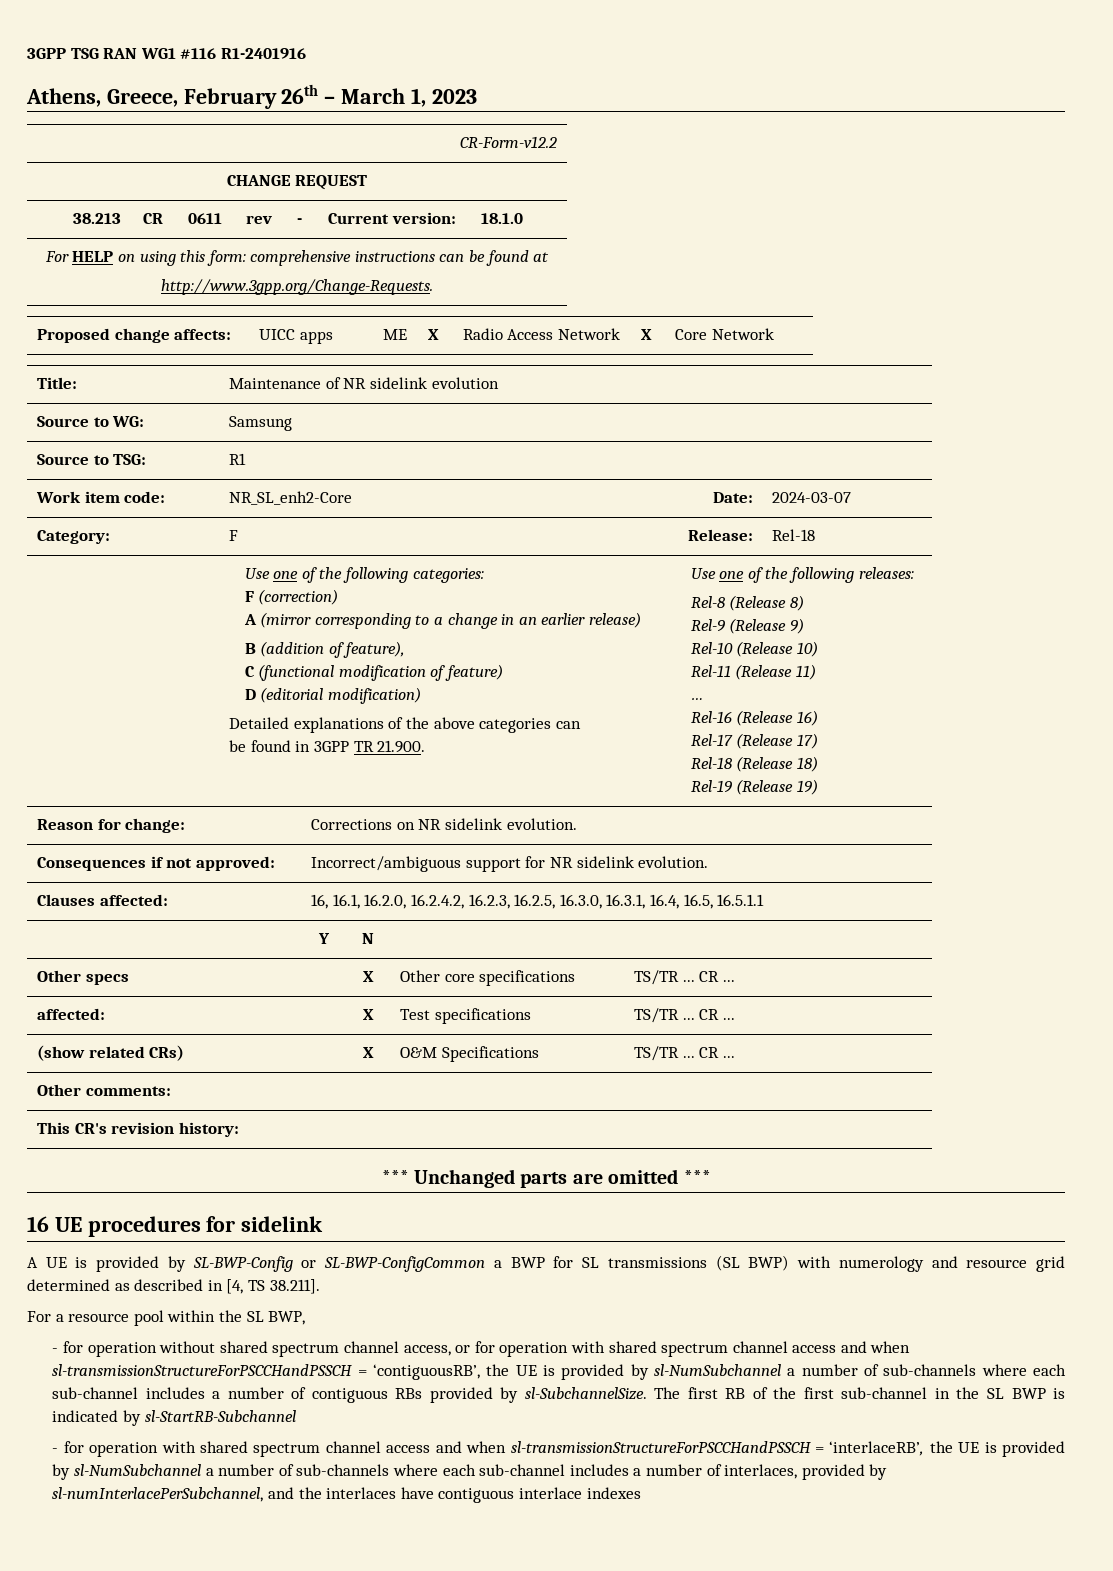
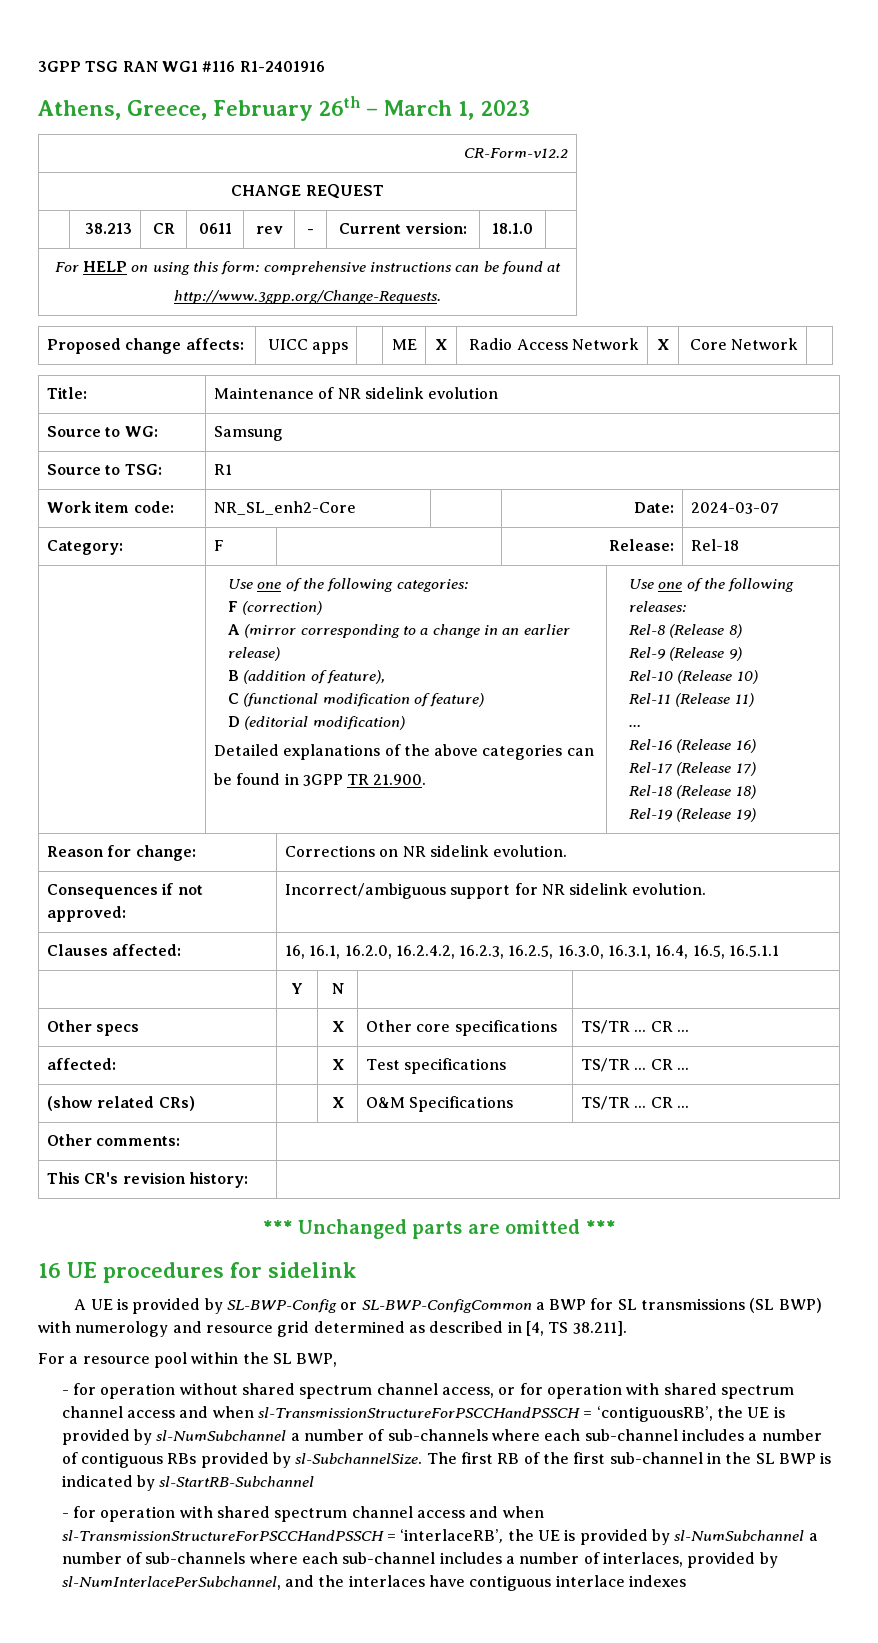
- - for operation without shared spectrum channel access, or for operation with shared spectrum channel access and when sl-transmissionStructureForPSCCHandPSSCH = ‘contiguousRB’, the UE is provided by sl-NumSubchannel a number of sub-channels where each sub-channel includes a number of contiguous RBs provided by sl-SubchannelSize.
+ - for operation without shared spectrum channel access, or for operation with shared spectrum channel access and when sl-TransmissionStructureForPSCCHandPSSCH = ‘contiguousRB’, the UE is provided by sl-NumSubchannel a number of sub-channels where each sub-channel includes a number of contiguous RBs provided by sl-SubchannelSize.
- - for operation with shared spectrum channel access and when sl-transmissionStructureForPSCCHandPSSCH = ‘interlaceRB’, the UE is provided by sl-NumSubchannel a number of sub-channels where each sub-channel includes a number of interlaces, provided by sl-numInterlacePerSubchannel, and the interlaces have contiguous interlace indexes
+ - for operation with shared spectrum channel access and when sl-TransmissionStructureForPSCCHandPSSCH = ‘interlaceRB’, the UE is provided by sl-NumSubchannel a number of sub-channels where each sub-channel includes a number of interlaces, provided by sl-NumInterlacePerSubchannel, and the interlaces have contiguous interlace indexes

